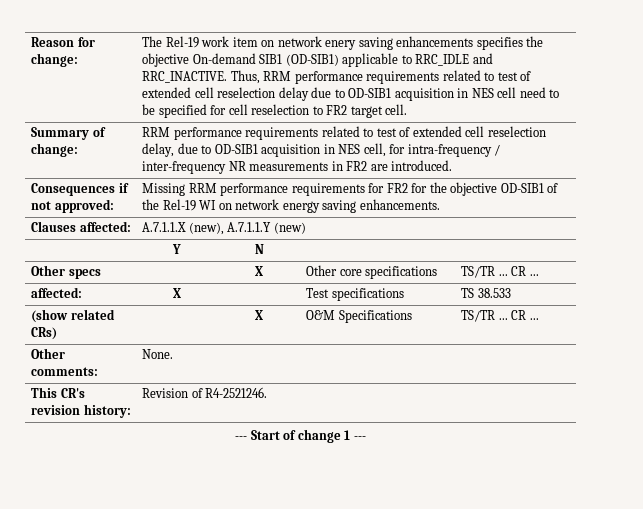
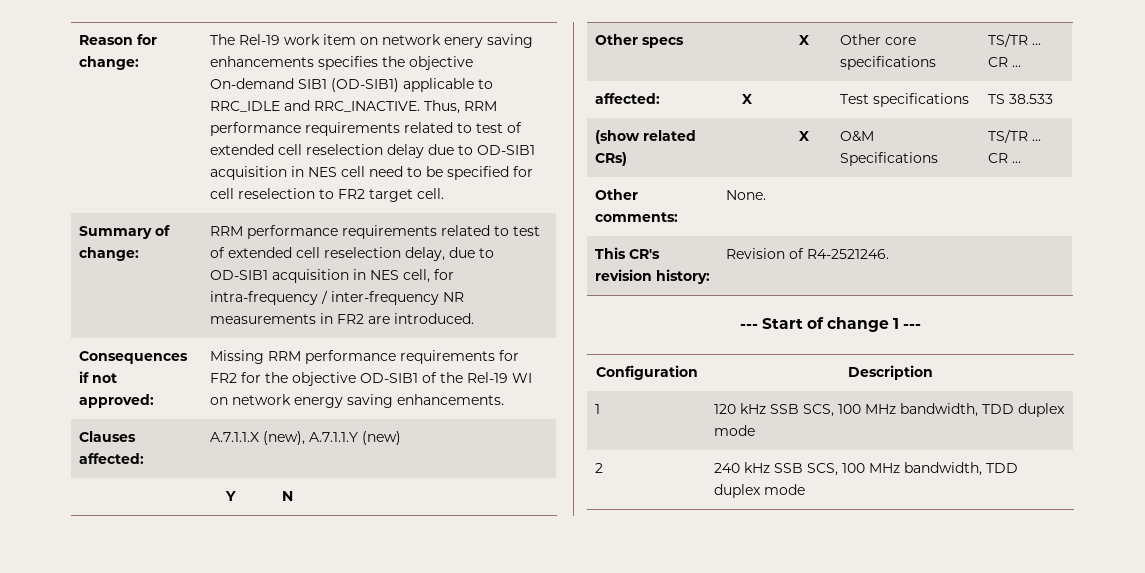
+ Configuration | Description
+ 1 | 120 kHz SSB SCS, 100 MHz bandwidth, TDD duplex mode
+ 2 | 240 kHz SSB SCS, 100 MHz bandwidth, TDD duplex mode

